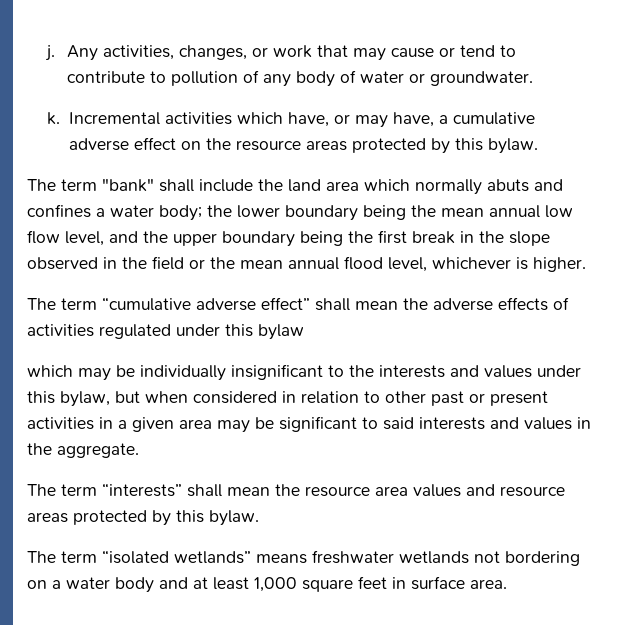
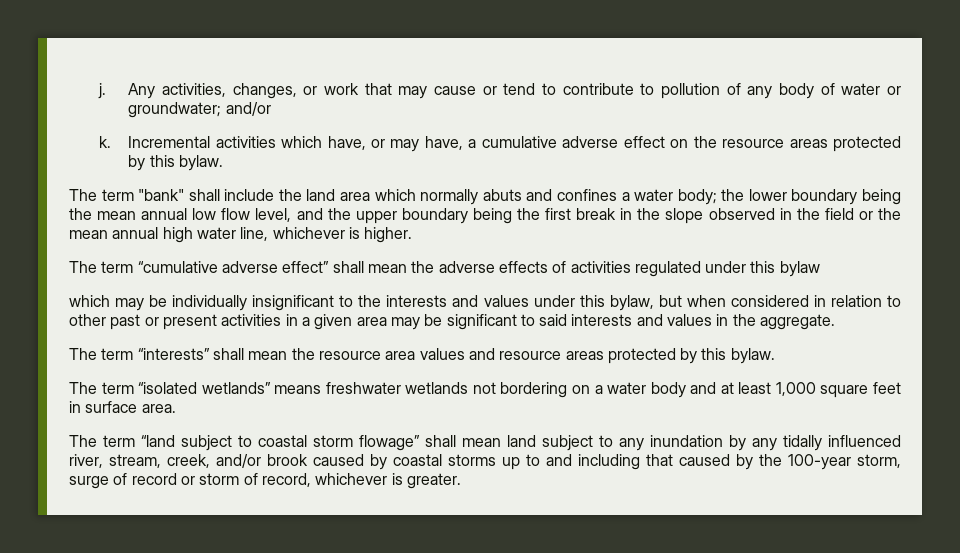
- Any activities, changes, or work that may cause or tend to contribute to pollution of any body of water or groundwater.
+ Any activities, changes, or work that may cause or tend to contribute to pollution of any body of water or groundwater; and/or
- The term "bank" shall include the land area which normally abuts and confines a water body; the lower boundary being the mean annual low flow level, and the upper boundary being the first break in the slope observed in the field or the mean annual flood level, whichever is higher.
+ The term "bank" shall include the land area which normally abuts and confines a water body; the lower boundary being the mean annual low flow level, and the upper boundary being the first break in the slope observed in the field or the mean annual high water line, whichever is higher.
+ The term “land subject to coastal storm flowage” shall mean land subject to any inundation by any tidally influenced river, stream, creek, and/or brook caused by coastal storms up to and including that caused by the 100-year storm, surge of record or storm of record, whichever is greater.

